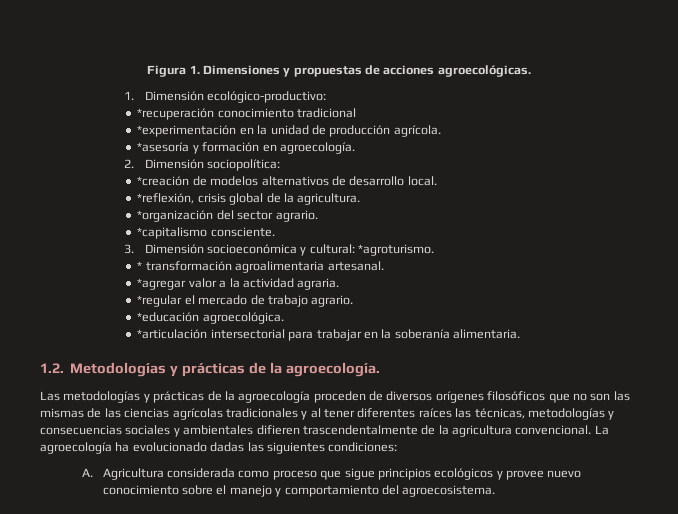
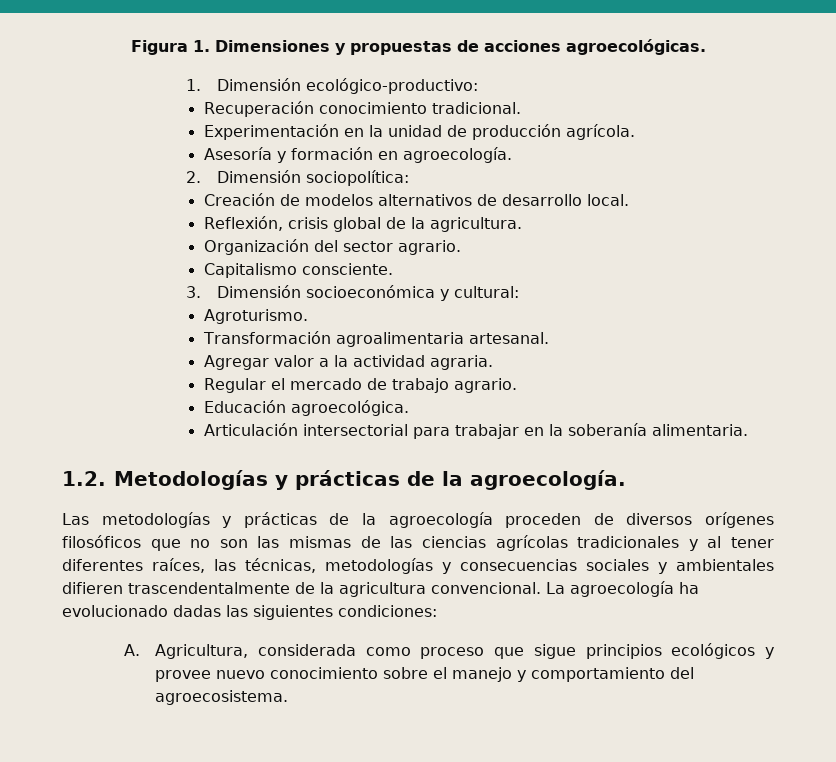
- *recuperación conocimiento tradicional
- *experimentación en la unidad de producción agrícola.
+ Recuperación conocimiento tradicional.
+ Experimentación en la unidad de producción agrícola.
- *asesoría y formación en agroecología.
+ Asesoría y formación en agroecología.
- *creación de modelos alternativos de desarrollo local.
+ Creación de modelos alternativos de desarrollo local.
- *reflexión, crisis global de la agricultura.
+ Reflexión, crisis global de la agricultura.
- *organización del sector agrario.
+ Organización del sector agrario.
- *capitalismo consciente.
+ Capitalismo consciente.
- 3. Dimensión socioeconómica y cultural: *agroturismo.
- * transformación agroalimentaria artesanal.
+ 3. Dimensión socioeconómica y cultural:
+ Agroturismo.
+ Transformación agroalimentaria artesanal.
- *agregar valor a la actividad agraria.
+ Agregar valor a la actividad agraria.
- *regular el mercado de trabajo agrario.
+ Regular el mercado de trabajo agrario.
- *educación agroecológica.
+ Educación agroecológica.
- *articulación intersectorial para trabajar en la soberanía alimentaria.
+ Articulación intersectorial para trabajar en la soberanía alimentaria.
- Las metodologías y prácticas de la agroecología proceden de diversos orígenes filosóficos que no son las mismas de las ciencias agrícolas tradicionales y al tener diferentes raíces las técnicas, metodologías y consecuencias sociales y ambientales difieren trascendentalmente de la agricultura convencional.
+ Las metodologías y prácticas de la agroecología proceden de diversos orígenes filosóficos que no son las mismas de las ciencias agrícolas tradicionales y al tener diferentes raíces, las técnicas, metodologías y consecuencias sociales y ambientales difieren trascendentalmente de la agricultura convencional.
- A. Agricultura considerada como proceso que sigue principios ecológicos y provee nuevo conocimiento sobre el manejo y comportamiento del agroecosistema.
+ A. Agricultura, considerada como proceso que sigue principios ecológicos y provee nuevo conocimiento sobre el manejo y comportamiento del agroecosistema.

